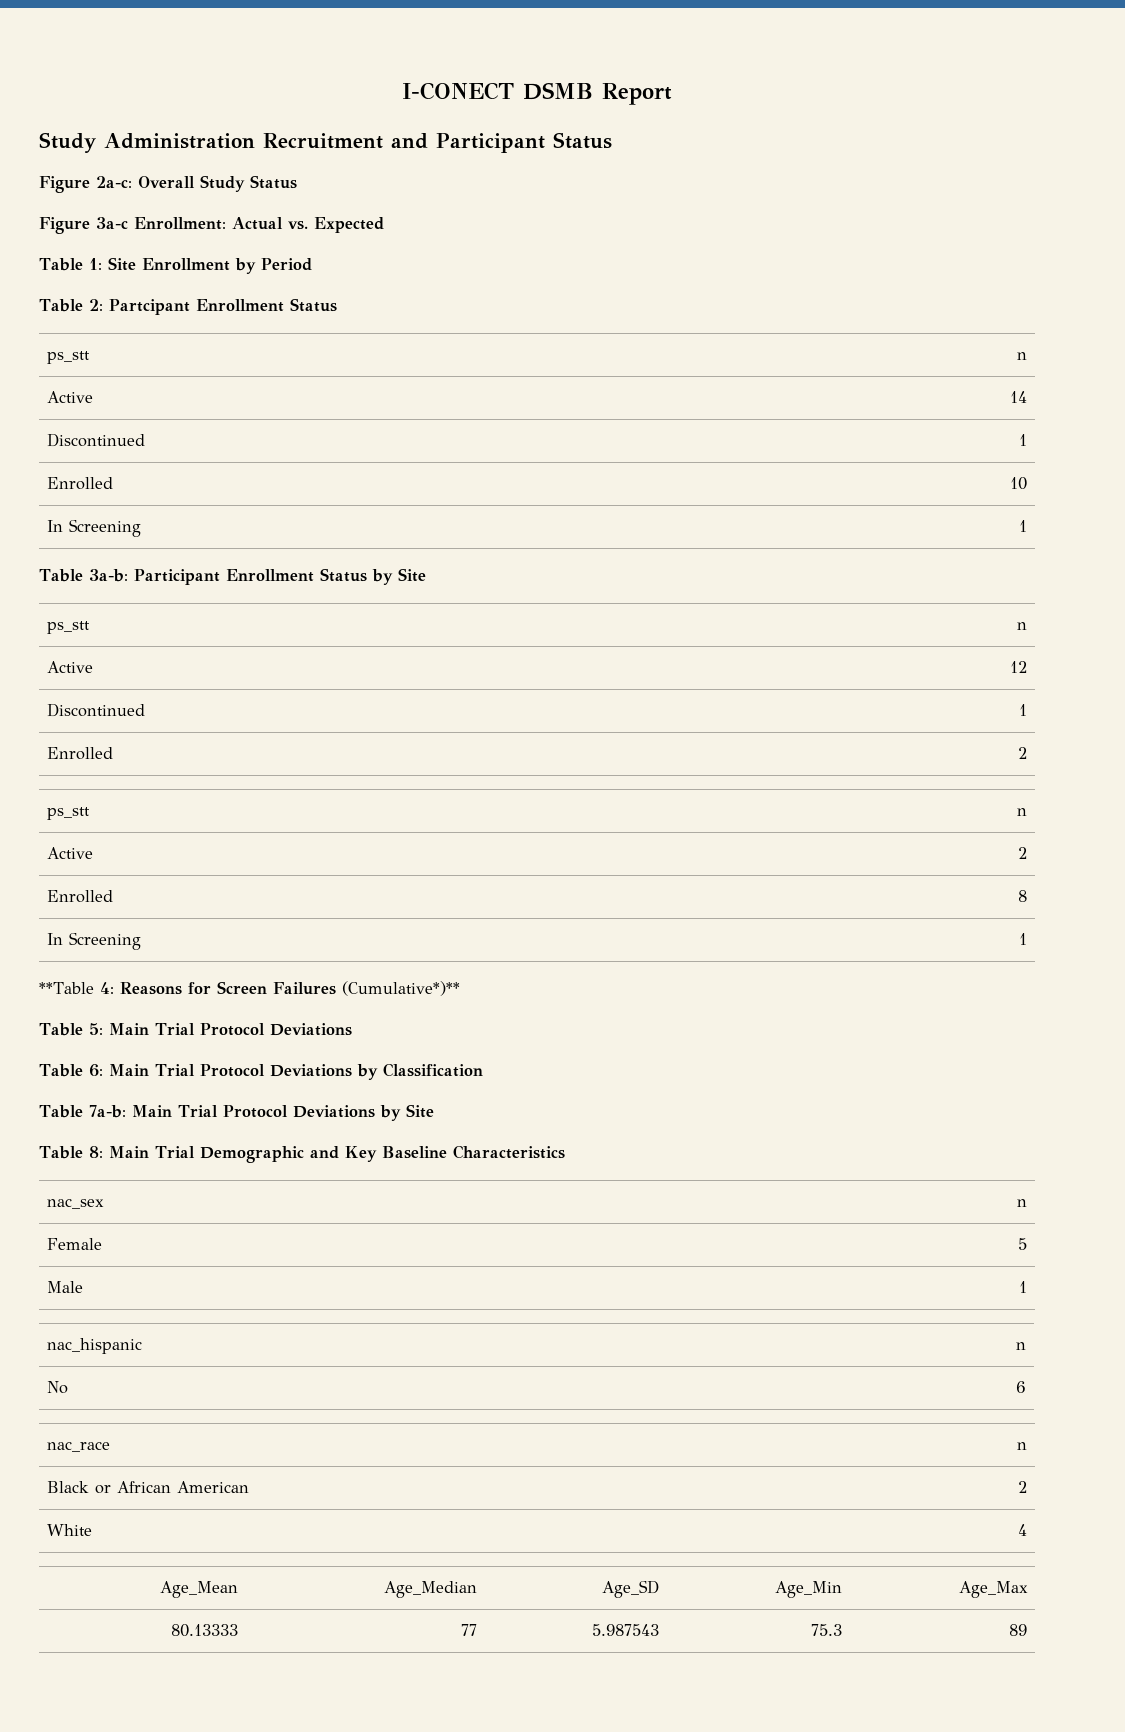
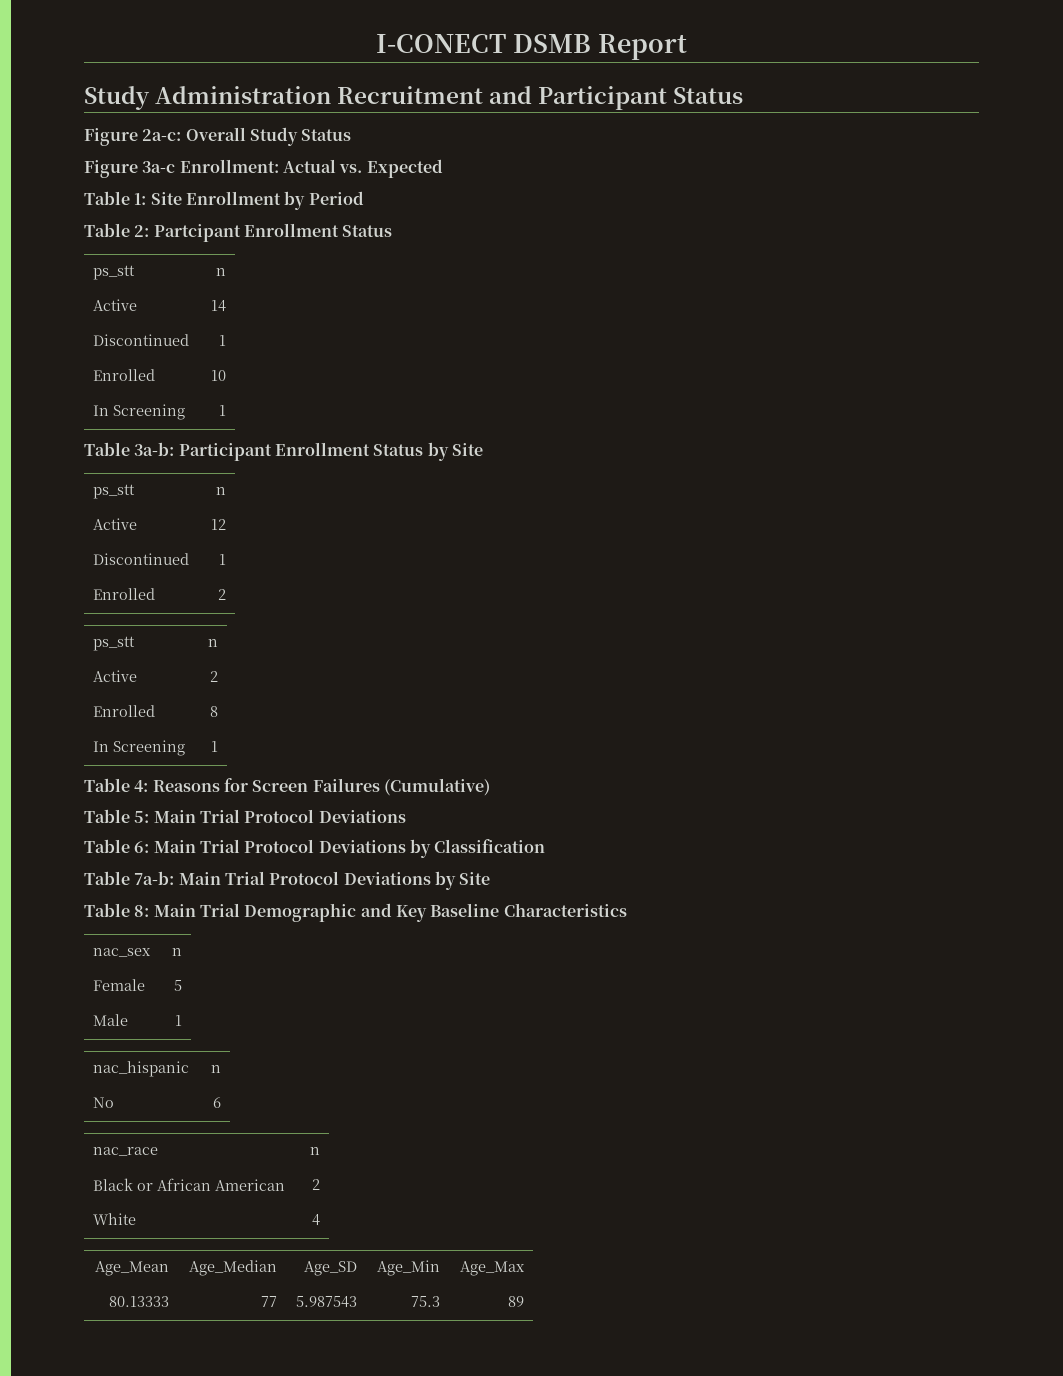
- **Table 4: Reasons for Screen Failures (Cumulative*)**
+ Table 4: Reasons for Screen Failures (Cumulative)

